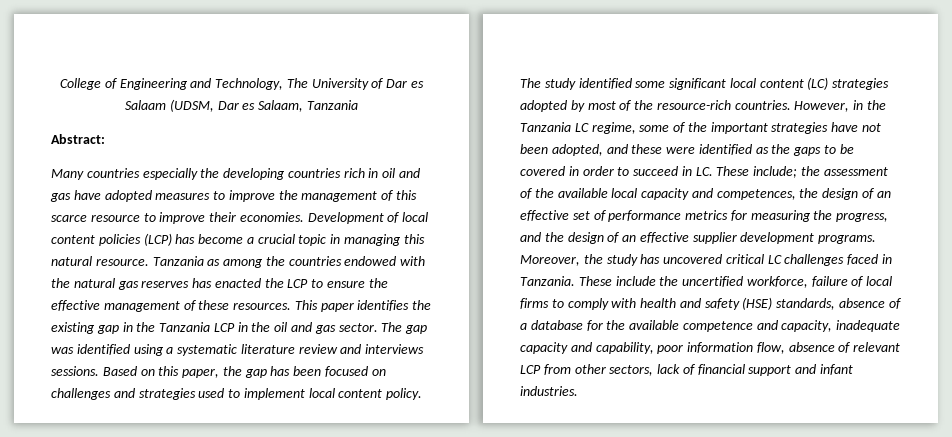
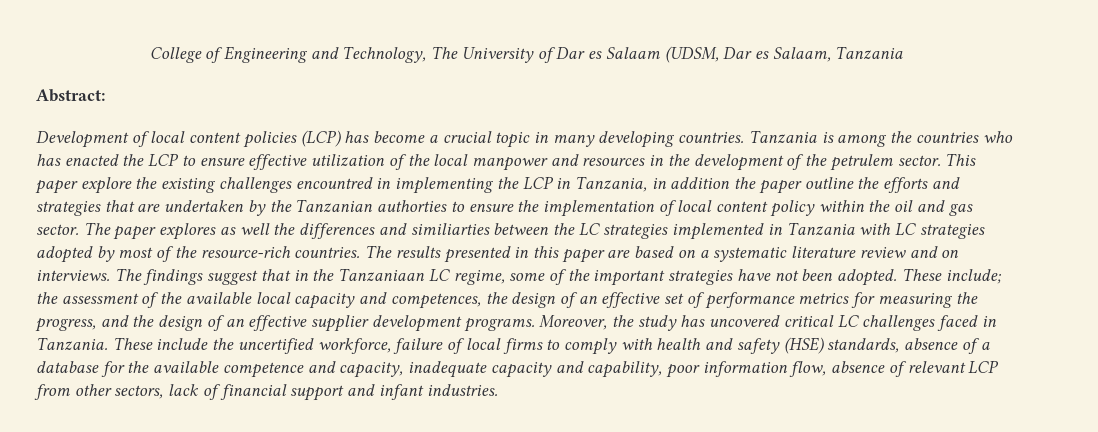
- Many countries especially the developing countries rich in oil and gas have adopted measures to improve the management of this scarce resource to improve their economies. Development of local content policies (LCP) has become a crucial topic in managing this natural resource. Tanzania as among the countries endowed with the natural gas reserves has enacted the LCP to ensure the effective management of these resources.
+ Development of local content policies (LCP) has become a crucial topic in many developing countries. Tanzania is among the countries who has enacted the LCP to ensure effective utilization of the local manpower and resources in the development of the petrulem sector.
- This paper identifies the existing gap in the Tanzania LCP in the oil and gas sector.
+ This paper explore the existing challenges encountred in implementing the LCP in Tanzania, in addition the paper outline the efforts and strategies that are undertaken by the Tanzanian authorties to ensure the implementation of local content policy within the oil and gas sector.
- The gap was identified using a systematic literature review and interviews sessions. Based on this paper, the gap has been focused on challenges and strategies used to implement local content policy. The study identified some significant local content (LC) strategies adopted by most of the resource-rich countries.
+ The paper explores as well the differences and similiarties between the LC strategies implemented in Tanzania with LC strategies adopted by most of the resource-rich countries.
- However, in the Tanzania LC regime, some of the important strategies have not been adopted, and these were identified as the gaps to be covered in order to succeed in LC. These include; the assessment of the available local capacity and competences, the design of an effective set of performance metrics for measuring the progress, and the design of an effective supplier development programs.
+ The results presented in this paper are based on a systematic literature review and on interviews. The findings suggest that in the Tanzaniaan LC regime, some of the important strategies have not been adopted. These include; the assessment of the available local capacity and competences, the design of an effective set of performance metrics for measuring the progress, and the design of an effective supplier development programs.

